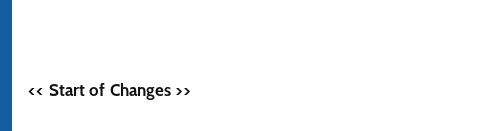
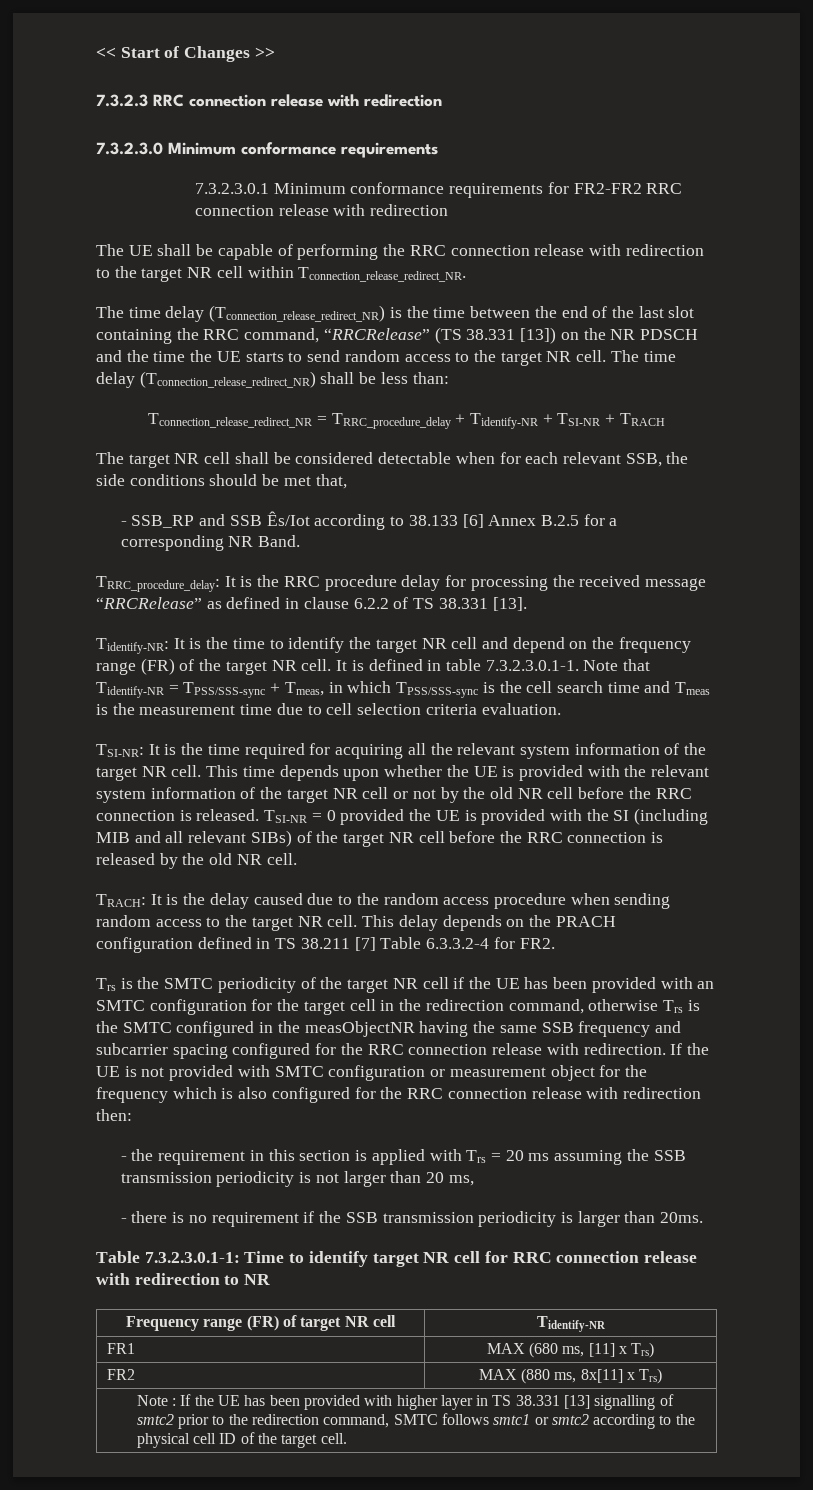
+ 7.3.2.3 RRC connection release with redirection
+ 7.3.2.3.0 Minimum conformance requirements
+ 7.3.2.3.0.1 Minimum conformance requirements for FR2-FR2 RRC connection release with redirection
+ The UE shall be capable of performing the RRC connection release with redirection to the target NR cell within Tconnection_release_redirect_NR.
+ The time delay (Tconnection_release_redirect_NR) is the time between the end of the last slot containing the RRC command, “RRCRelease” (TS 38.331 [13]) on the NR PDSCH and the time the UE starts to send random access to the target NR cell. The time delay (Tconnection_release_redirect_NR) shall be less than:
+ Tconnection_release_redirect_NR = TRRC_procedure_delay + Tidentify-NR + TSI-NR + TRACH
+ The target NR cell shall be considered detectable when for each relevant SSB, the side conditions should be met that,
+ - SSB_RP and SSB Ês/Iot according to 38.133 [6] Annex B.2.5 for a corresponding NR Band.
+ TRRC_procedure_delay: It is the RRC procedure delay for processing the received message “RRCRelease” as defined in clause 6.2.2 of TS 38.331 [13].
+ Tidentify-NR: It is the time to identify the target NR cell and depend on the frequency range (FR) of the target NR cell. It is defined in table 7.3.2.3.0.1-1. Note that Tidentify-NR = TPSS/SSS-sync + Tmeas, in which TPSS/SSS-sync is the cell search time and Tmeas is the measurement time due to cell selection criteria evaluation.
+ TSI-NR: It is the time required for acquiring all the relevant system information of the target NR cell. This time depends upon whether the UE is provided with the relevant system information of the target NR cell or not by the old NR cell before the RRC connection is released. TSI-NR = 0 provided the UE is provided with the SI (including MIB and all relevant SIBs) of the target NR cell before the RRC connection is released by the old NR cell.
+ TRACH: It is the delay caused due to the random access procedure when sending random access to the target NR cell. This delay depends on the PRACH configuration defined in TS 38.211 [7] Table 6.3.3.2-4 for FR2.
+ Trs is the SMTC periodicity of the target NR cell if the UE has been provided with an SMTC configuration for the target cell in the redirection command, otherwise Trs is the SMTC configured in the measObjectNR having the same SSB frequency and subcarrier spacing configured for the RRC connection release with redirection. If the UE is not provided with SMTC configuration or measurement object for the frequency which is also configured for the RRC connection release with redirection then:
+ - the requirement in this section is applied with Trs = 20 ms assuming the SSB transmission periodicity is not larger than 20 ms,
+ - there is no requirement if the SSB transmission periodicity is larger than 20ms.
+ Table 7.3.2.3.0.1-1: Time to identify target NR cell for RRC connection release with redirection to NR
+ Frequency range (FR) of target NR cell | Tidentify-NR
+ FR1 | MAX (680 ms, [11] x Trs)
+ FR2 | MAX (880 ms, 8x[11] x Trs)
+ Note : If the UE has been provided with higher layer in TS 38.331 [13] signalling of smtc2 prior to the redirection command, SMTC follows smtc1 or smtc2 according to the physical cell ID of the target cell.

